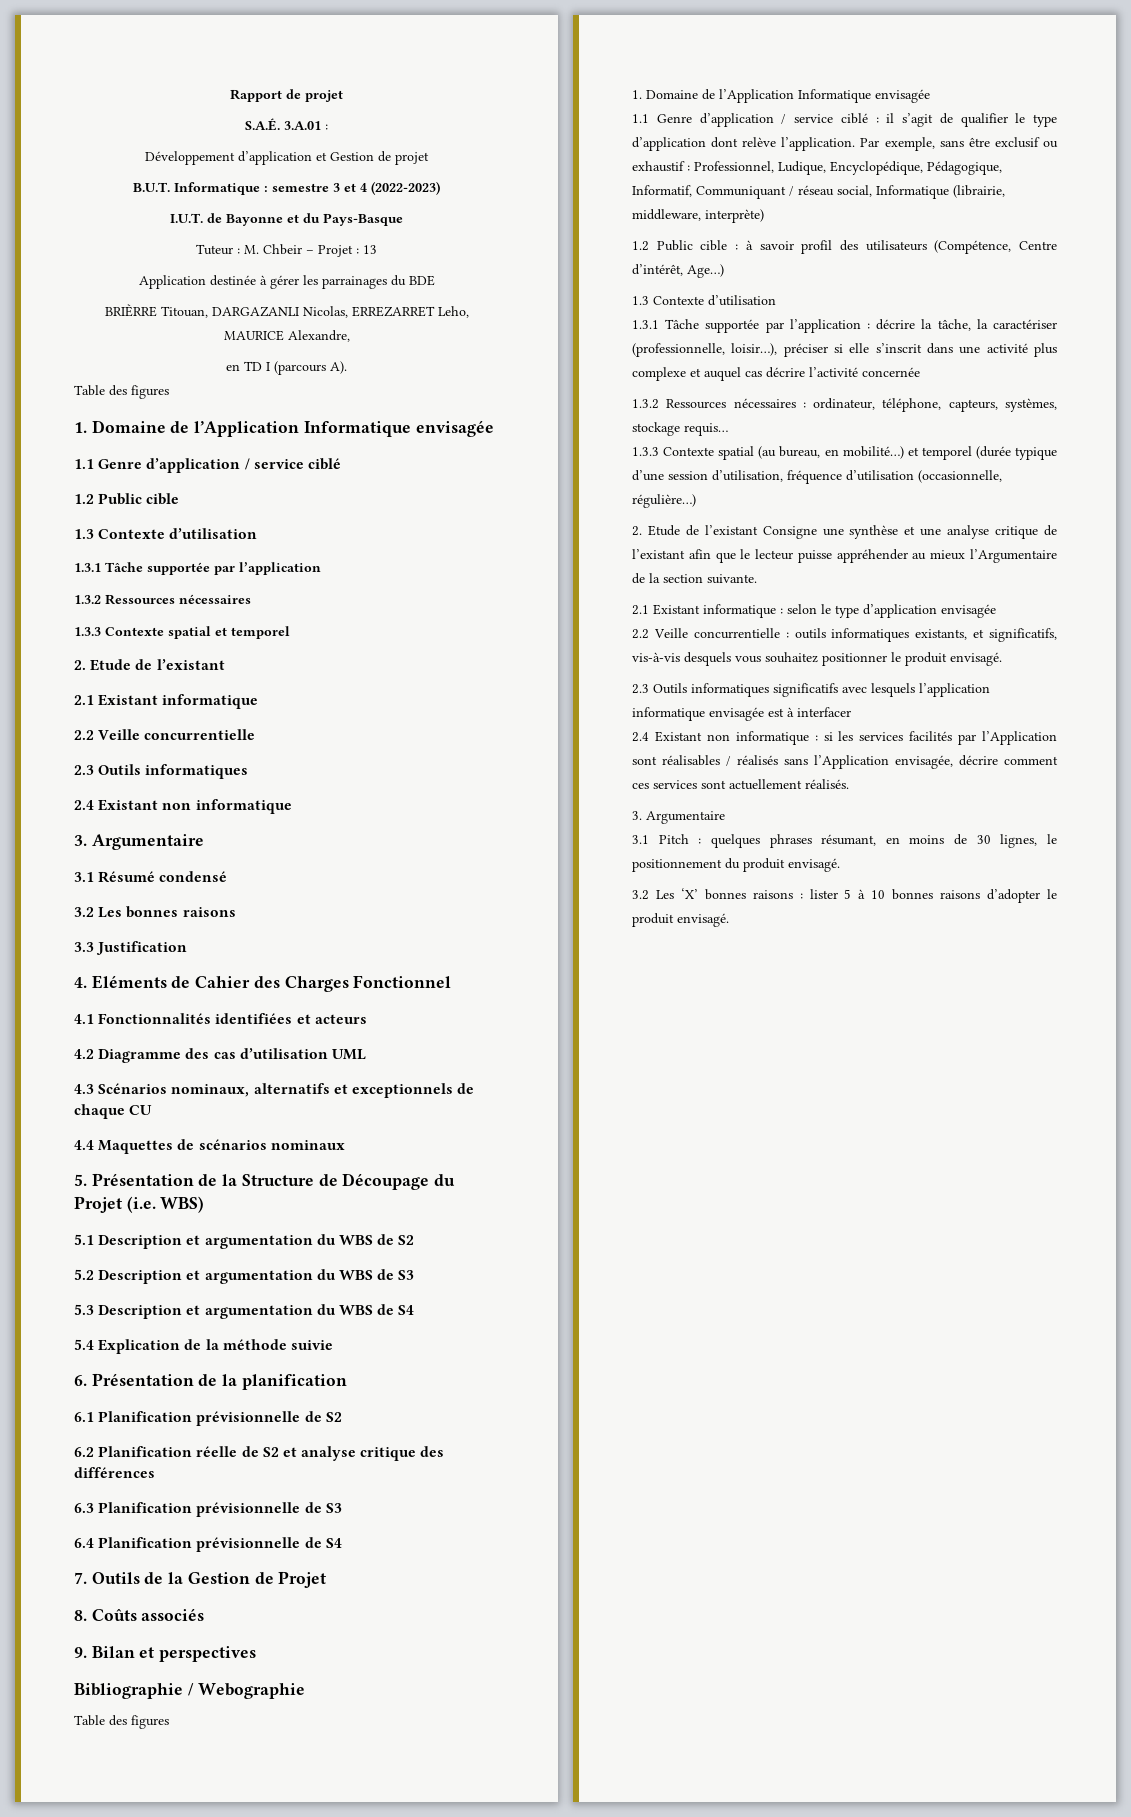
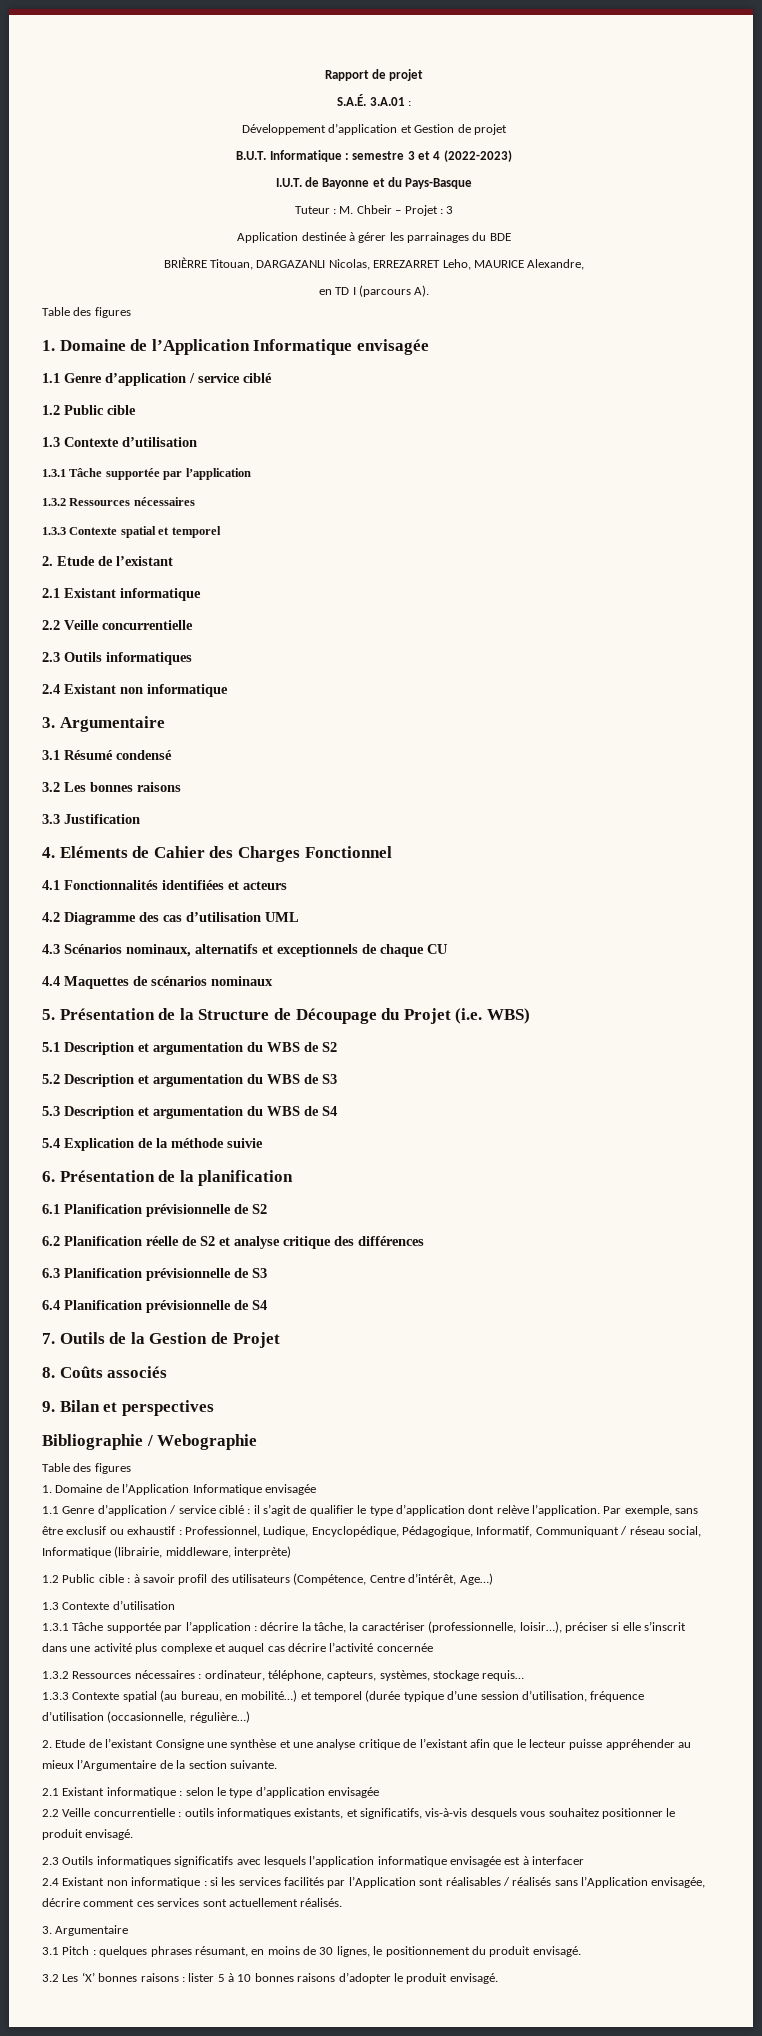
- Tuteur : M. Chbeir – Projet : 13
+ Tuteur : M. Chbeir – Projet : 3

